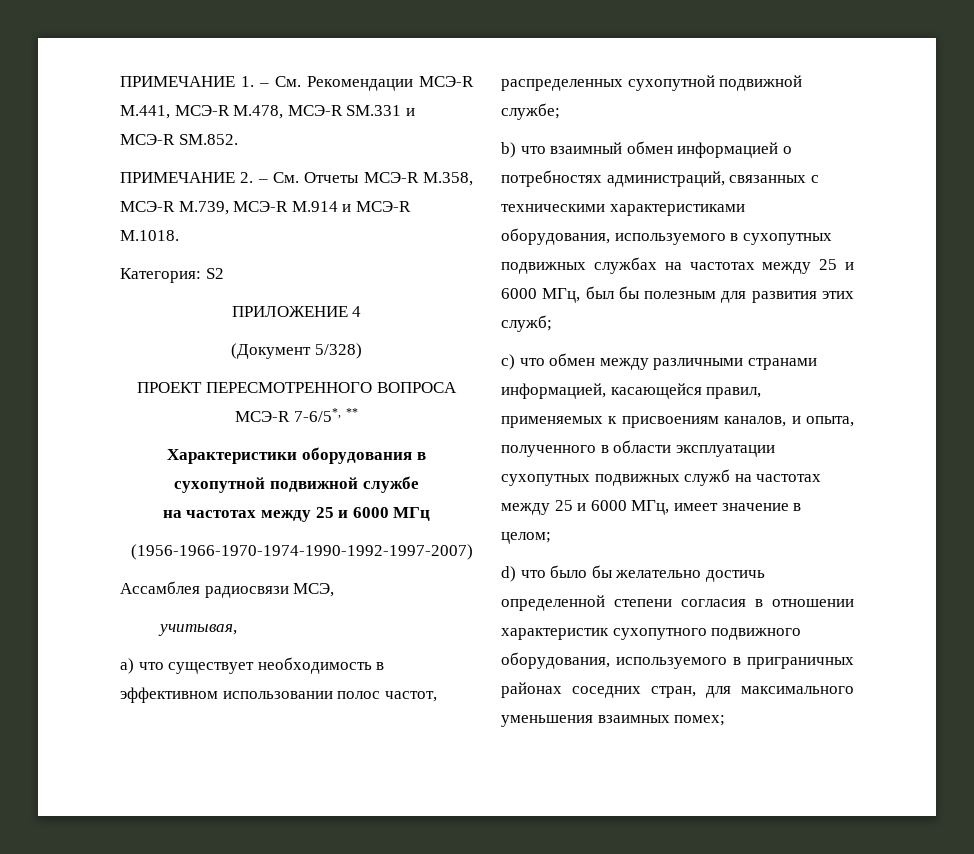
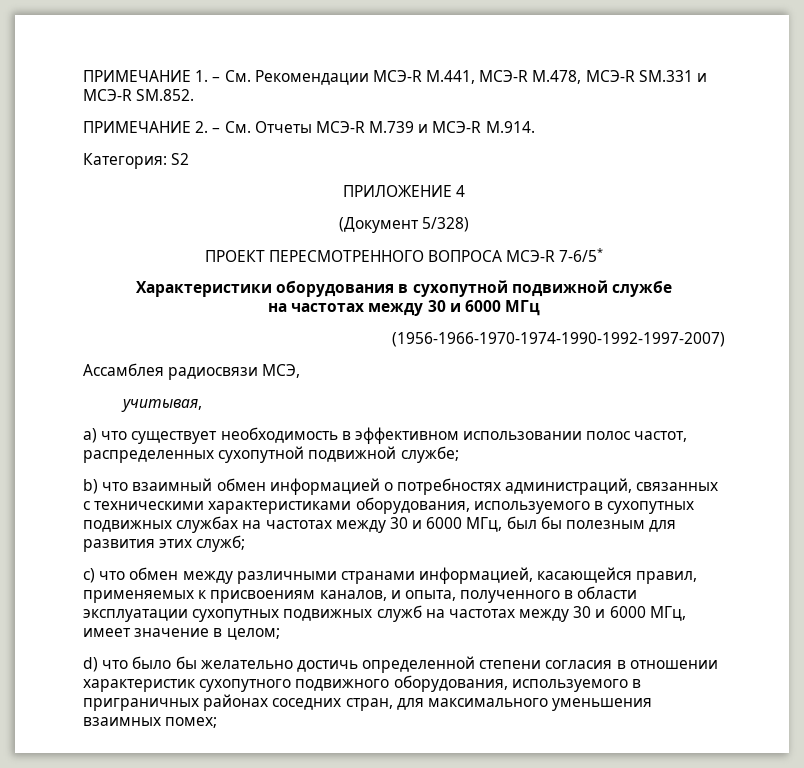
- ПРИМЕЧАНИЕ 2. – См. Отчеты МСЭ-R M.358, МСЭ-R M.739, МСЭ-R M.914 и МСЭ-R M.1018.
+ ПРИМЕЧАНИЕ 2. – См. Отчеты МСЭ-R M.739 и МСЭ-R M.914.
- ПРОЕКТ ПЕРЕСМОТРЕННОГО ВОПРОСА МСЭ-R 7-6/5*, **
+ ПРОЕКТ ПЕРЕСМОТРЕННОГО ВОПРОСА МСЭ-R 7-6/5*
- на частотах между 25 и 6000 МГц
+ на частотах между 30 и 6000 МГц
- b) что взаимный обмен информацией о потребностях администраций, связанных с техническими характеристиками оборудования, используемого в сухопутных подвижных службах на частотах между 25 и 6000 МГц, был бы полезным для развития этих служб;
+ b) что взаимный обмен информацией о потребностях администраций, связанных с техническими характеристиками оборудования, используемого в сухопутных подвижных службах на частотах между 30 и 6000 МГц, был бы полезным для развития этих служб;
- c) что обмен между различными странами информацией, касающейся правил, применяемых к присвоениям каналов, и опыта, полученного в области эксплуатации сухопутных подвижных служб на частотах между 25 и 6000 МГц, имеет значение в целом;
+ c) что обмен между различными странами информацией, касающейся правил, применяемых к присвоениям каналов, и опыта, полученного в области эксплуатации сухопутных подвижных служб на частотах между 30 и 6000 МГц, имеет значение в целом;

